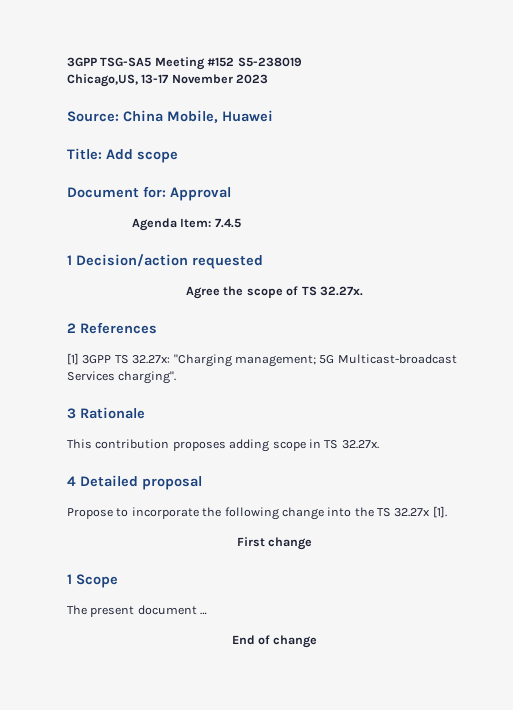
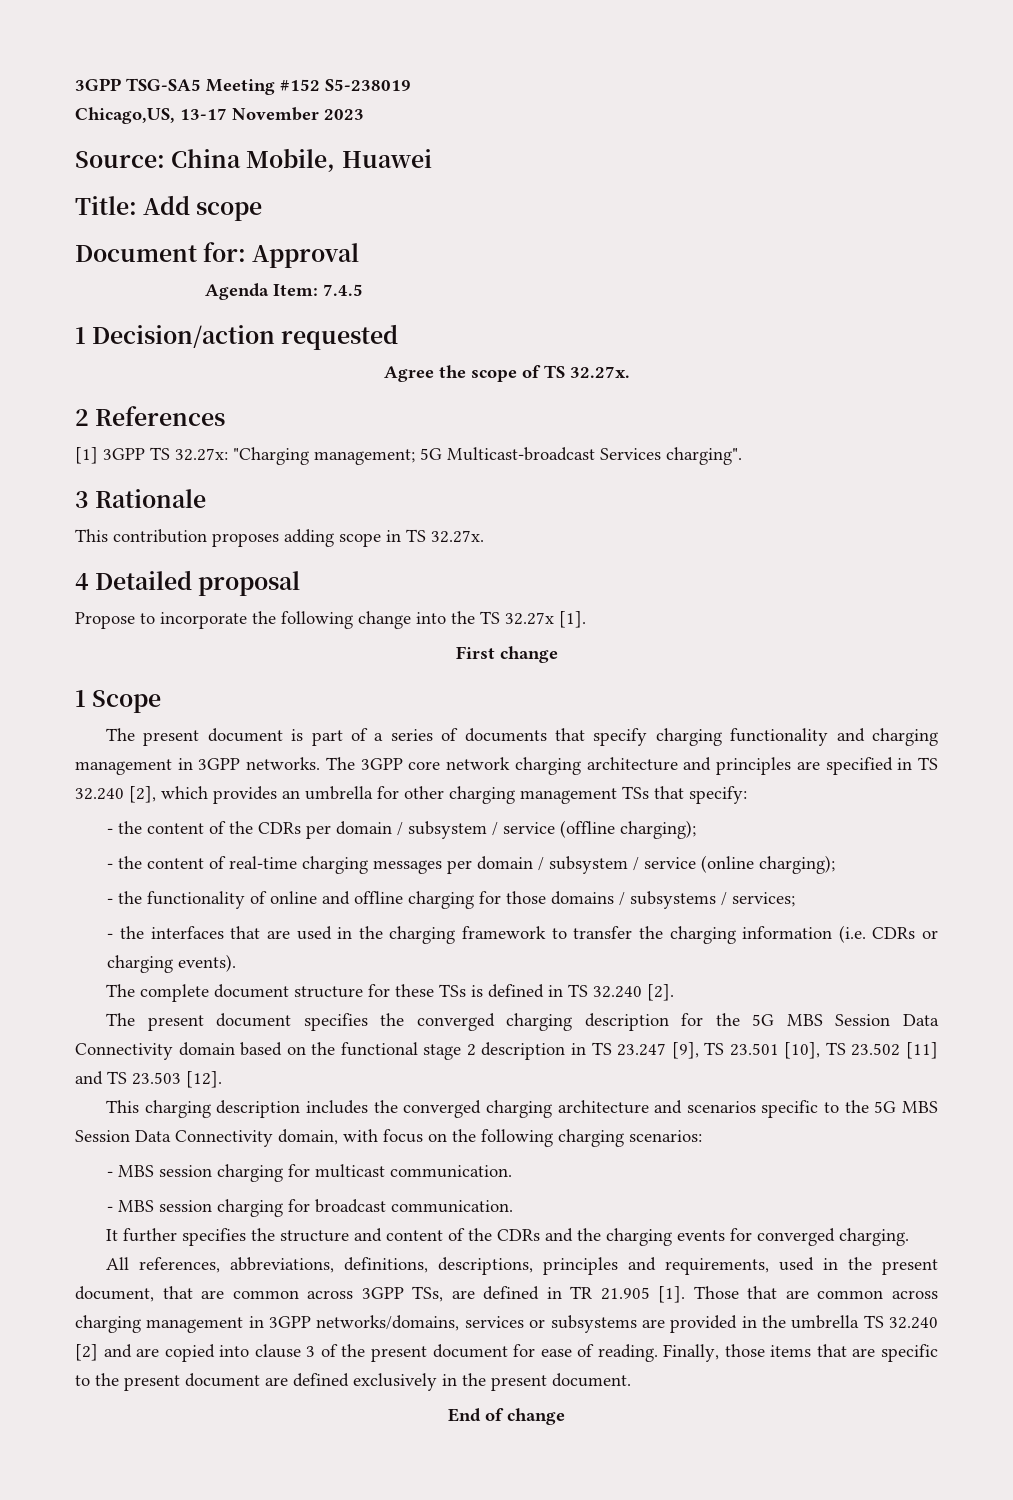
- The present document …
+ The present document is part of a series of documents that specify charging functionality and charging management in 3GPP networks. The 3GPP core network charging architecture and principles are specified in TS 32.240 [2], which provides an umbrella for other charging management TSs that specify:
+ - the content of the CDRs per domain / subsystem / service (offline charging);
+ - the content of real-time charging messages per domain / subsystem / service (online charging);
+ - the functionality of online and offline charging for those domains / subsystems / services;
+ - the interfaces that are used in the charging framework to transfer the charging information (i.e. CDRs or charging events).
+ The complete document structure for these TSs is defined in TS 32.240 [2].
+ The present document specifies the converged charging description for the 5G MBS Session Data Connectivity domain based on the functional stage 2 description in TS 23.247 [9], TS 23.501 [10], TS 23.502 [11] and TS 23.503 [12].
+ This charging description includes the converged charging architecture and scenarios specific to the 5G MBS Session Data Connectivity domain, with focus on the following charging scenarios:
+ - MBS session charging for multicast communication.
+ - MBS session charging for broadcast communication.
+ It further specifies the structure and content of the CDRs and the charging events for converged charging.
+ All references, abbreviations, definitions, descriptions, principles and requirements, used in the present document, that are common across 3GPP TSs, are defined in TR 21.905 [1]. Those that are common across charging management in 3GPP networks/domains, services or subsystems are provided in the umbrella TS 32.240 [2] and are copied into clause 3 of the present document for ease of reading. Finally, those items that are specific to the present document are defined exclusively in the present document.

